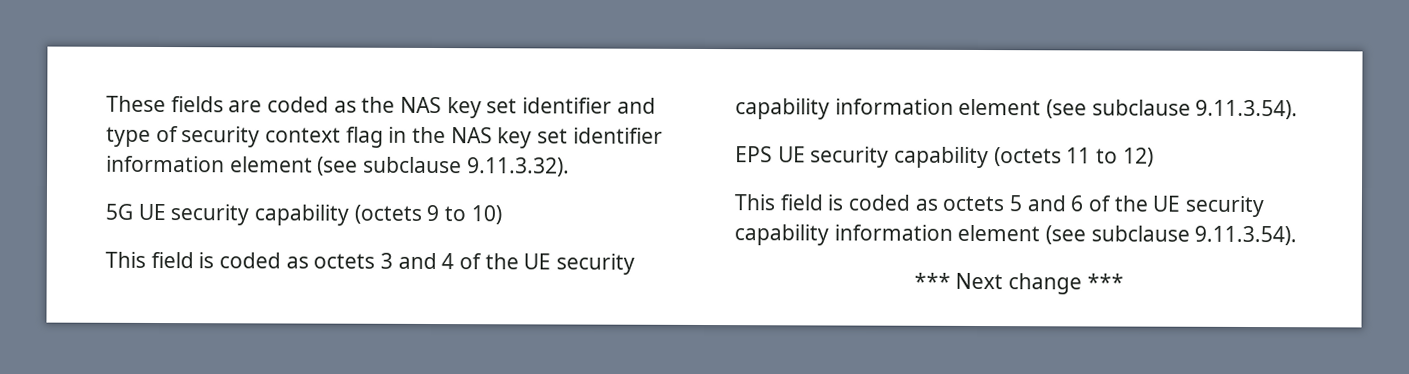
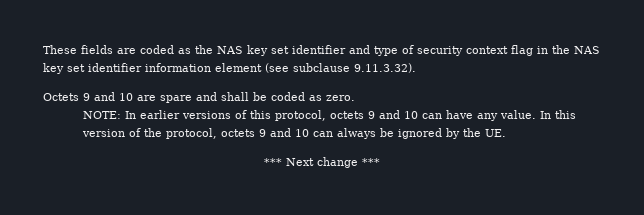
- 5G UE security capability (octets 9 to 10)
- This field is coded as octets 3 and 4 of the UE security capability information element (see subclause 9.11.3.54).
- EPS UE security capability (octets 11 to 12)
- This field is coded as octets 5 and 6 of the UE security capability information element (see subclause 9.11.3.54).
+ Octets 9 and 10 are spare and shall be coded as zero.
+ NOTE: In earlier versions of this protocol, octets 9 and 10 can have any value. In this version of the protocol, octets 9 and 10 can always be ignored by the UE.

